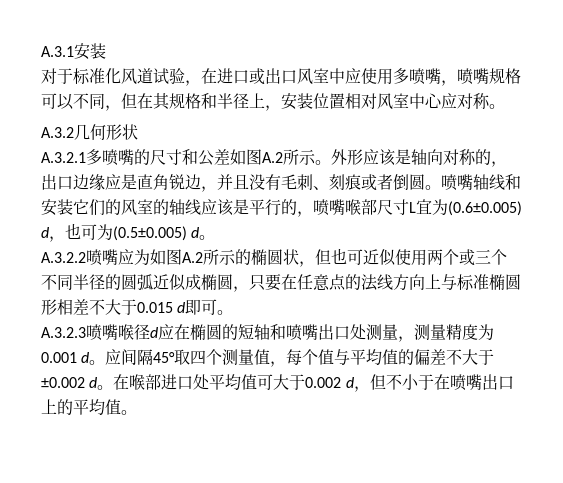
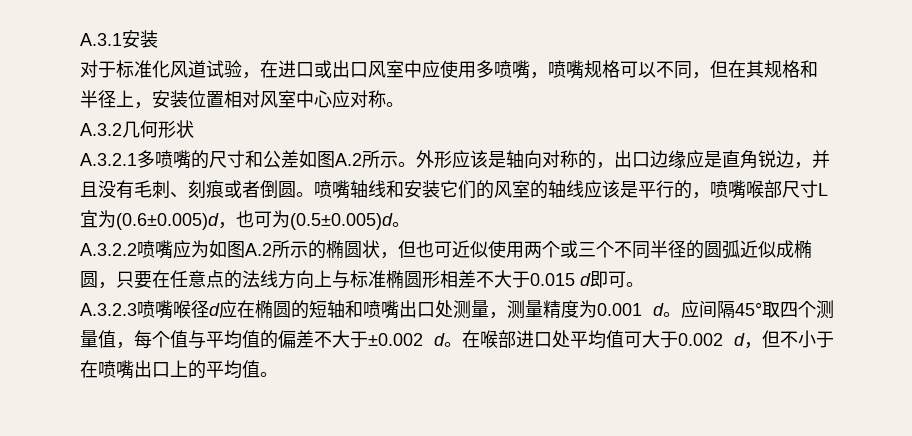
- 喷嘴轴线和安装它们的风室的轴线应该是平行的，喷嘴喉部尺寸L宜为(0.6±0.005) d，也可为(0.5±0.005) d。
+ 喷嘴轴线和安装它们的风室的轴线应该是平行的，喷嘴喉部尺寸L宜为(0.6±0.005)d，也可为(0.5±0.005)d。

